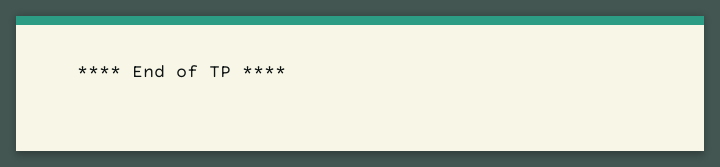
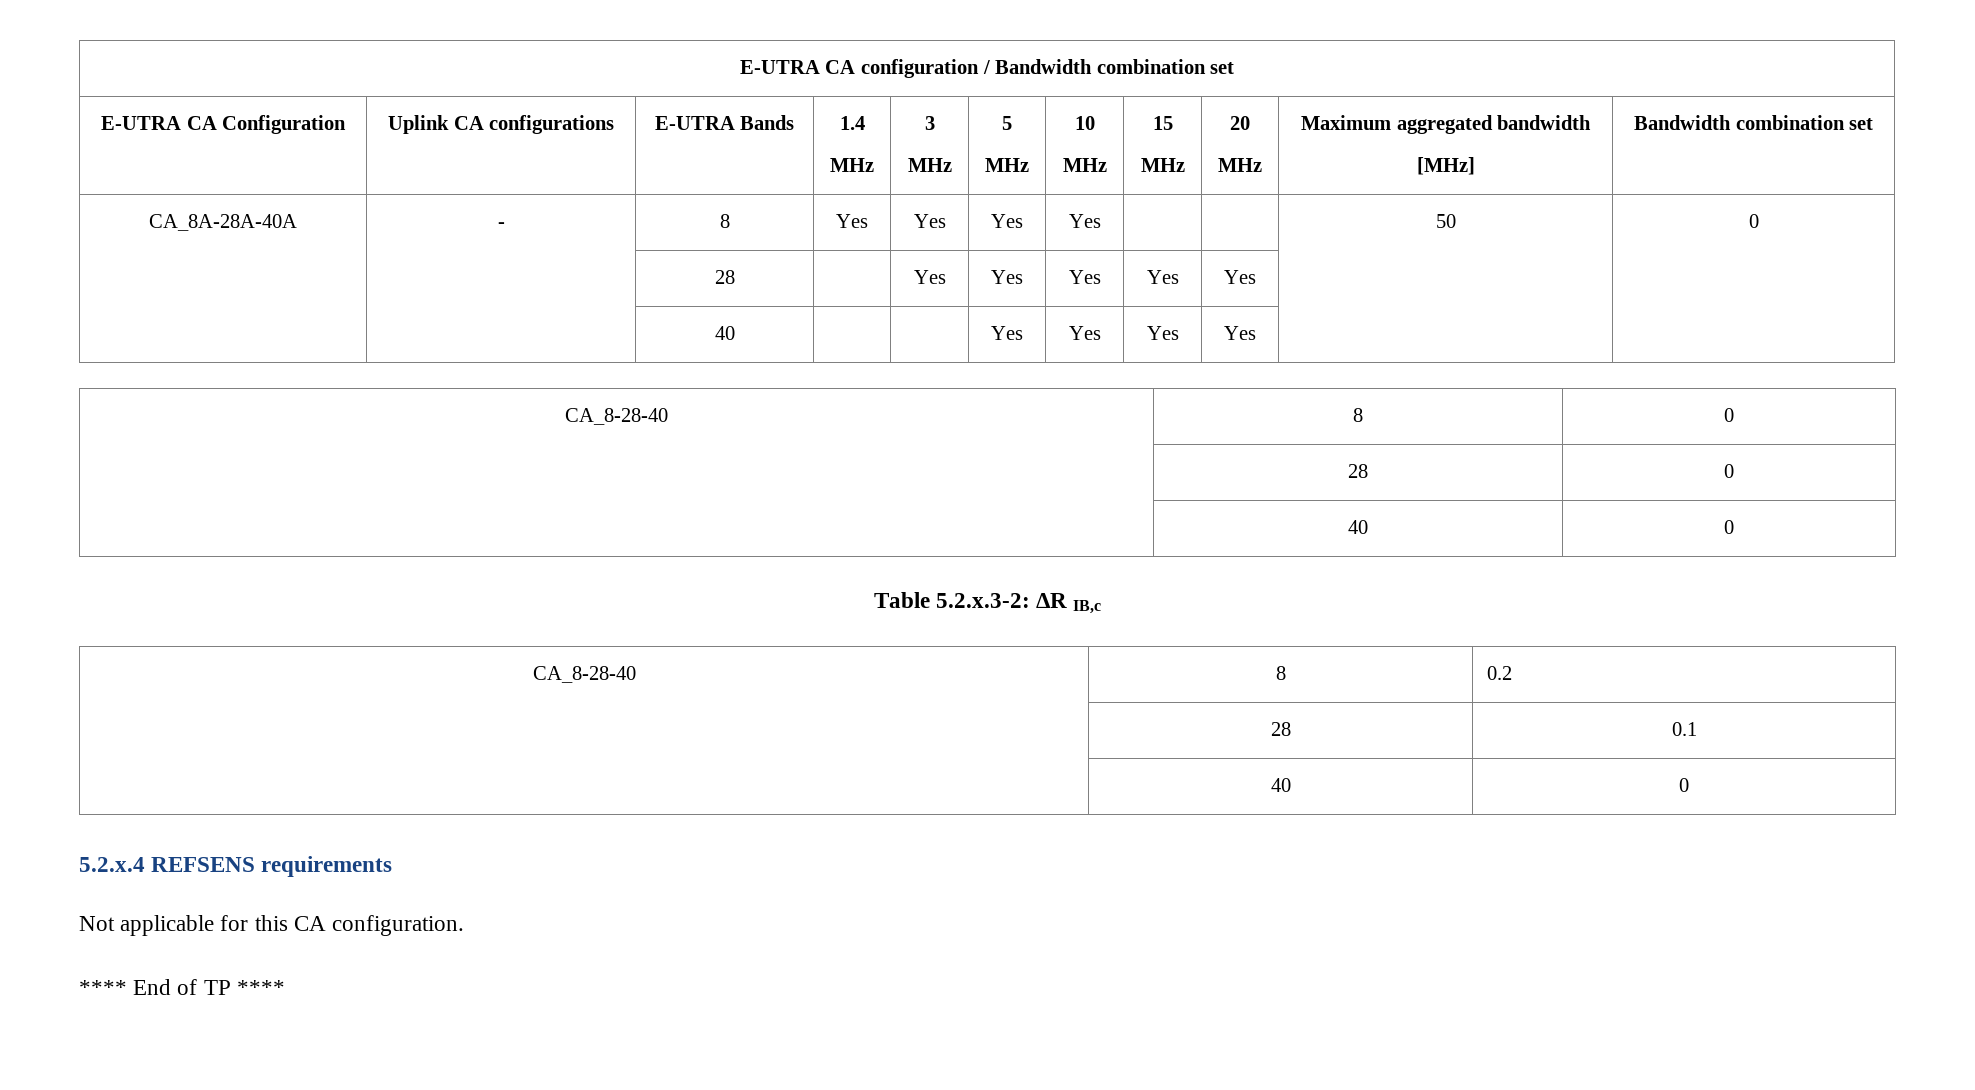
+ E-UTRA CA configuration / Bandwidth combination set
+ E-UTRA CA Configuration | Uplink CA configurations | E-UTRA Bands | 1.4
+ MHz | 3
+ MHz | 5
+ MHz | 10
+ MHz | 15
+ MHz | 20
+ MHz | Maximum aggregated bandwidth
+ [MHz] | Bandwidth combination set
+ CA_8A-28A-40A | - | 8 | Yes | Yes | Yes | Yes | | | 50 | 0
+ | | 28 | | Yes | Yes | Yes | Yes | Yes | |
+ | | 40 | | | Yes | Yes | Yes | Yes | |
+ CA_8-28-40 | 8 | 0
+ | 28 | 0
+ | 40 | 0
+ Table 5.2.x.3-2: ΔR IB,c
+ CA_8-28-40 | 8 | 0.2
+ | 28 | 0.1
+ | 40 | 0
+ 5.2.x.4 REFSENS requirements
+ Not applicable for this CA configuration.

